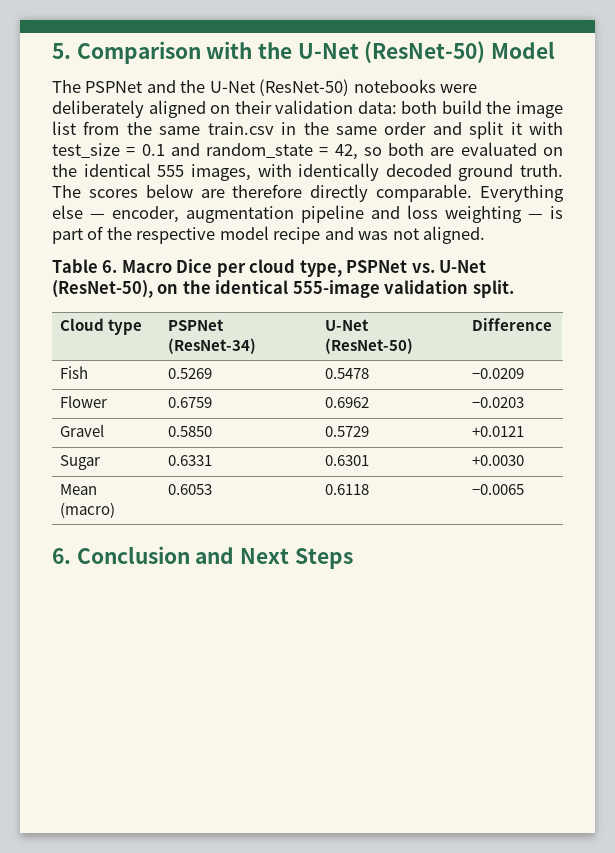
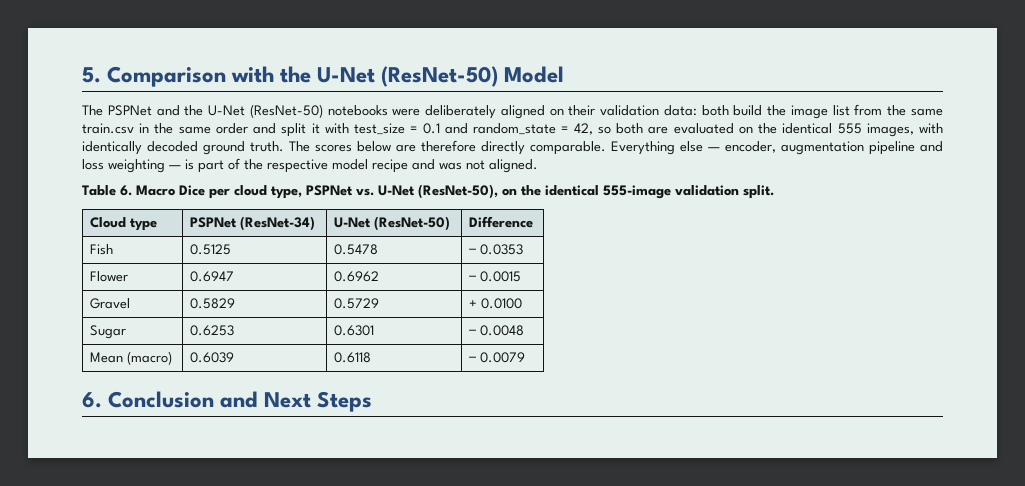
- Fish | 0.5269 | 0.5478 | −0.0209
+ Fish | 0.5125 | 0.5478 | − 0.0353
- Flower | 0.6759 | 0.6962 | −0.0203
+ Flower | 0.6947 | 0.6962 | − 0.0015
- Gravel | 0.5850 | 0.5729 | +0.0121
+ Gravel | 0.5829 | 0.5729 | + 0.0100
- Sugar | 0.6331 | 0.6301 | +0.0030
+ Sugar | 0.6253 | 0.6301 | − 0.0048
- Mean (macro) | 0.6053 | 0.6118 | −0.0065
+ Mean (macro) | 0.6039 | 0.6118 | − 0.0079

